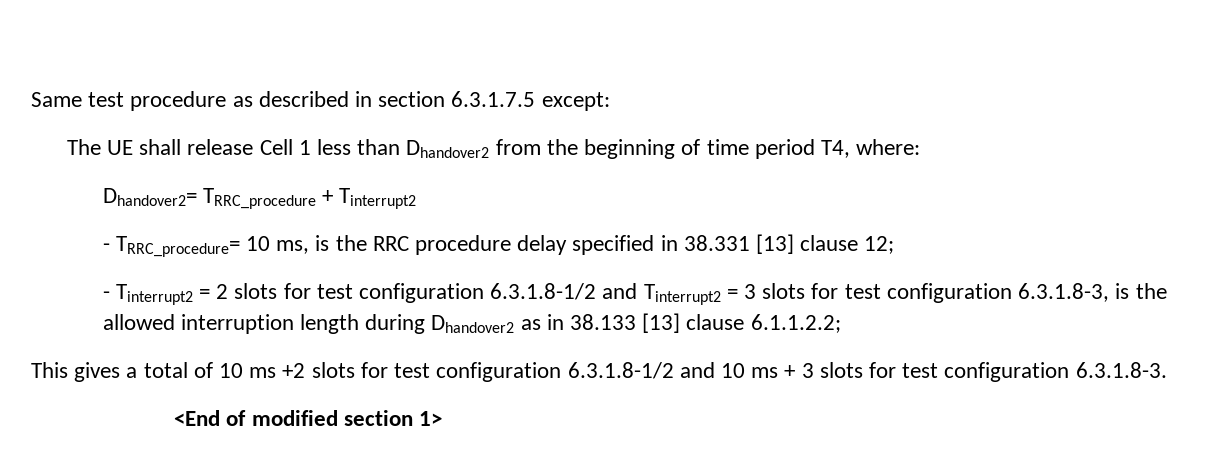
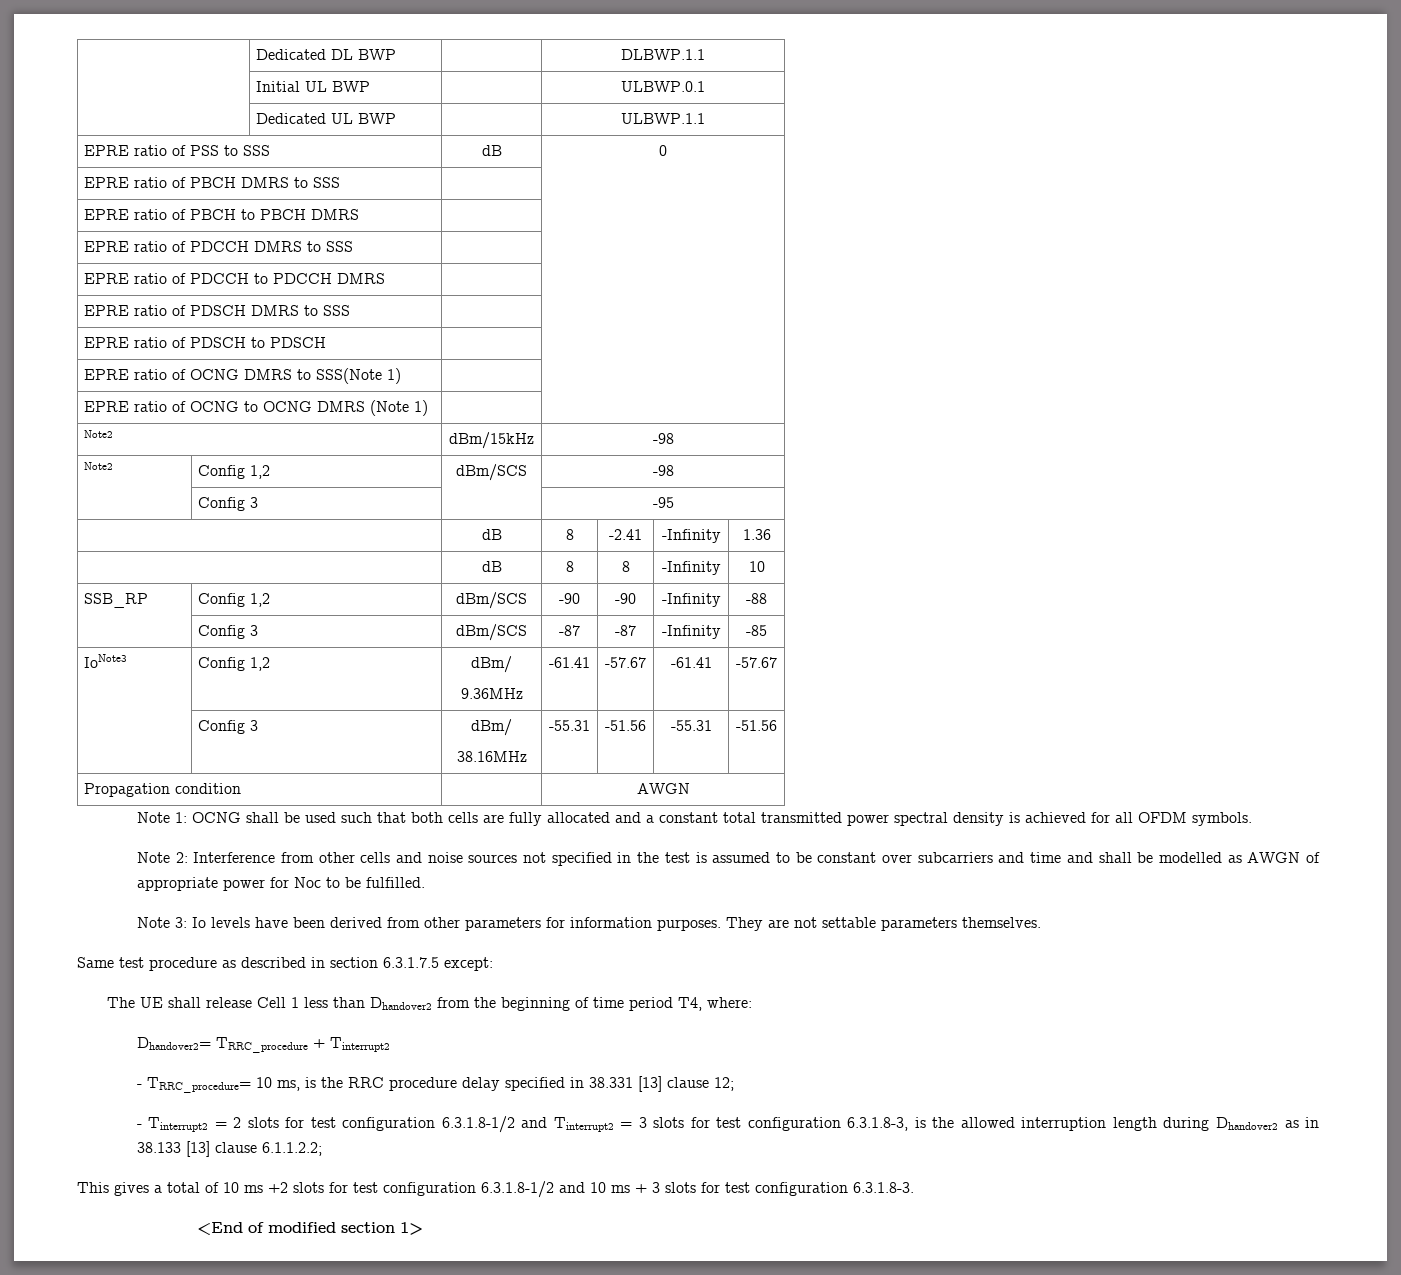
+ | Dedicated DL BWP | | DLBWP.1.1
+ | Initial UL BWP | | ULBWP.0.1
+ | Dedicated UL BWP | | ULBWP.1.1
+ EPRE ratio of PSS to SSS | dB | 0
+ EPRE ratio of PBCH DMRS to SSS | |
+ EPRE ratio of PBCH to PBCH DMRS | |
+ EPRE ratio of PDCCH DMRS to SSS | |
+ EPRE ratio of PDCCH to PDCCH DMRS | |
+ EPRE ratio of PDSCH DMRS to SSS | |
+ EPRE ratio of PDSCH to PDSCH | |
+ EPRE ratio of OCNG DMRS to SSS(Note 1) | |
+ EPRE ratio of OCNG to OCNG DMRS (Note 1) | |
+ Note2 | dBm/15kHz | -98
+ Note2 | Config 1,2 | dBm/SCS | -98
+ | Config 3 | | -95
+ | dB | 8 | -2.41 | -Infinity | 1.36
+ | dB | 8 | 8 | -Infinity | 10
+ SSB_RP | Config 1,2 | dBm/SCS | -90 | -90 | -Infinity | -88
+ | Config 3 | dBm/SCS | -87 | -87 | -Infinity | -85
+ IoNote3 | Config 1,2 | dBm/
+ 9.36MHz | -61.41 | -57.67 | -61.41 | -57.67
+ | Config 3 | dBm/
+ 38.16MHz | -55.31 | -51.56 | -55.31 | -51.56
+ Propagation condition | | AWGN
+ Note 1: OCNG shall be used such that both cells are fully allocated and a constant total transmitted power spectral density is achieved for all OFDM symbols.
+ Note 2: Interference from other cells and noise sources not specified in the test is assumed to be constant over subcarriers and time and shall be modelled as AWGN of appropriate power for Noc to be fulfilled.
+ Note 3: Io levels have been derived from other parameters for information purposes. They are not settable parameters themselves.

